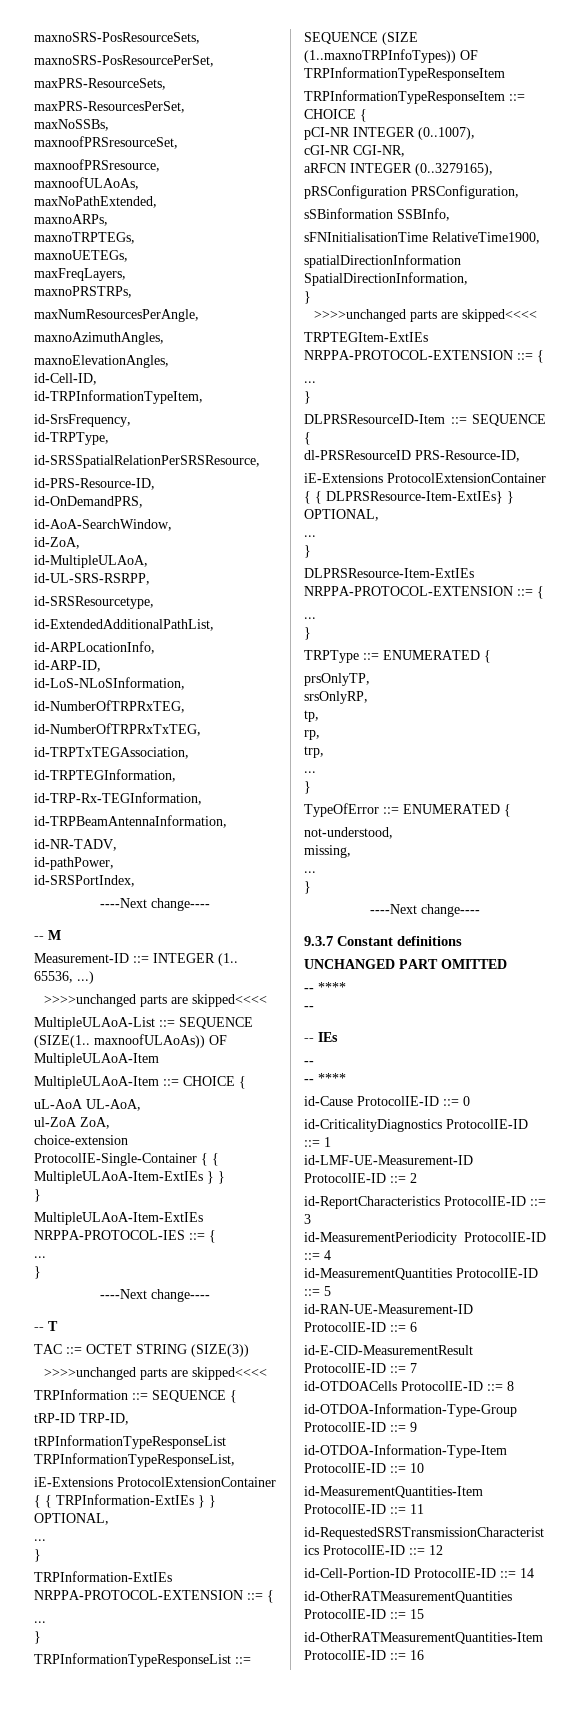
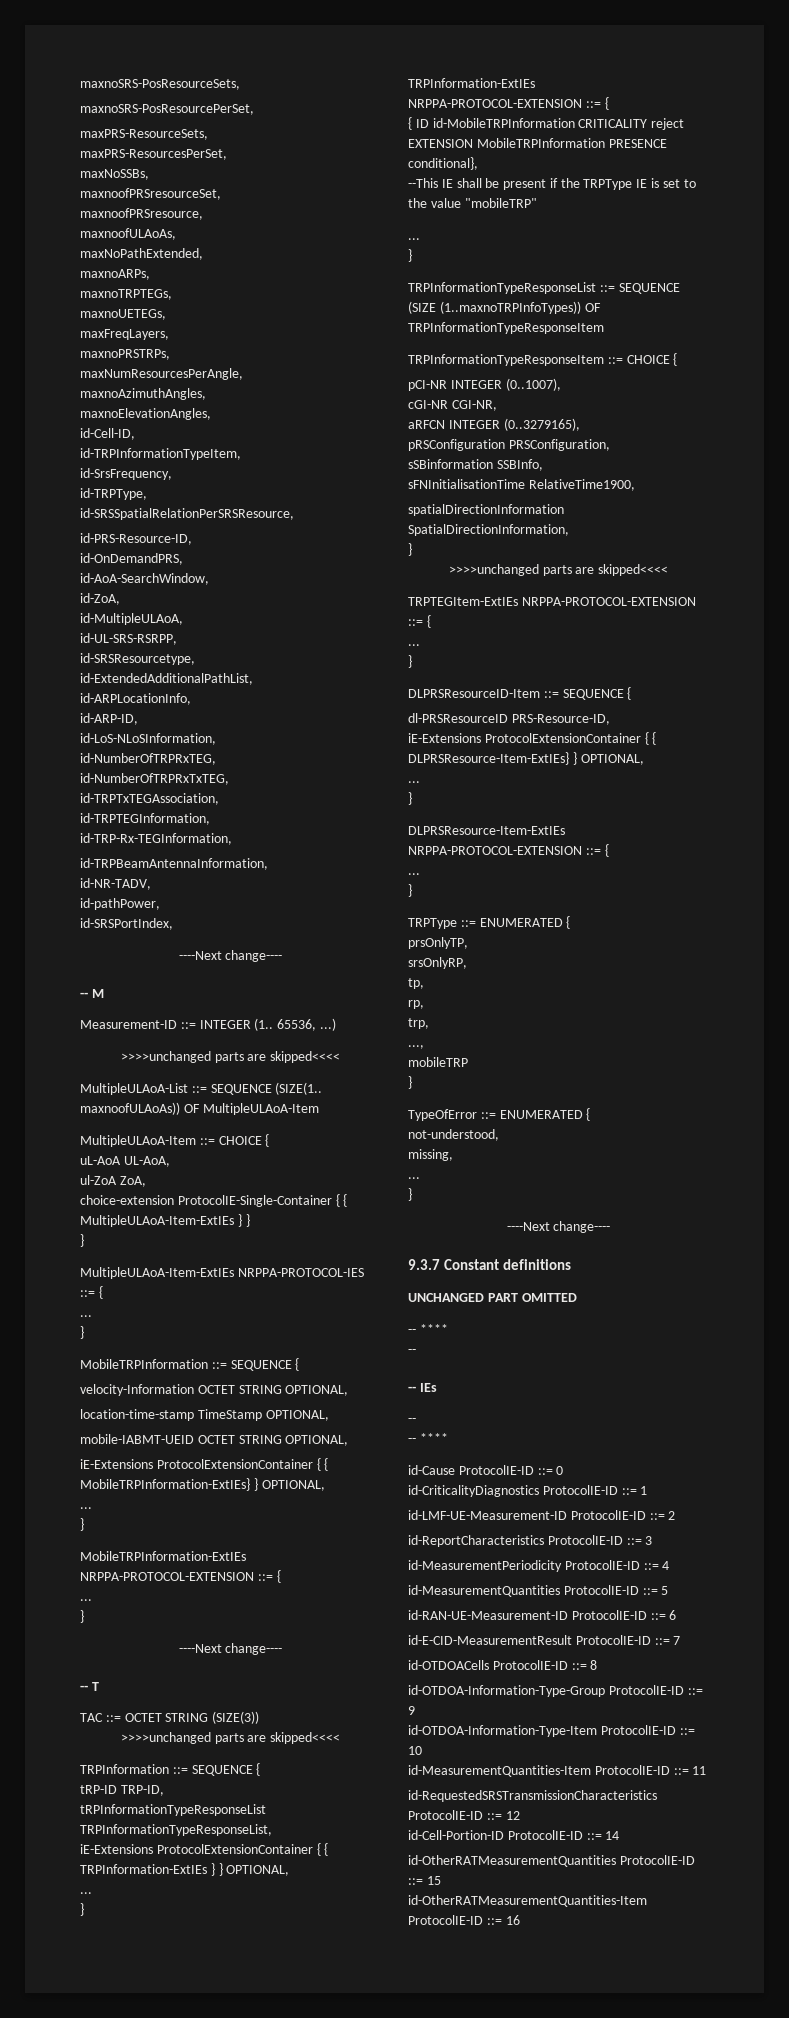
+ MobileTRPInformation ::= SEQUENCE {
+ velocity-Information OCTET STRING OPTIONAL,
+ location-time-stamp TimeStamp OPTIONAL,
+ mobile-IABMT-UEID OCTET STRING OPTIONAL,
+ iE-Extensions ProtocolExtensionContainer { { MobileTRPInformation-ExtIEs} } OPTIONAL,
+ ...
+ }
+ MobileTRPInformation-ExtIEs NRPPA-PROTOCOL-EXTENSION ::= {
+ ...
+ }
+ { ID id-MobileTRPInformation CRITICALITY reject EXTENSION MobileTRPInformation PRESENCE conditional},
+ --This IE shall be present if the TRPType IE is set to the value "mobileTRP"
  trp,
- ...
+ ...,
+ mobileTRP

